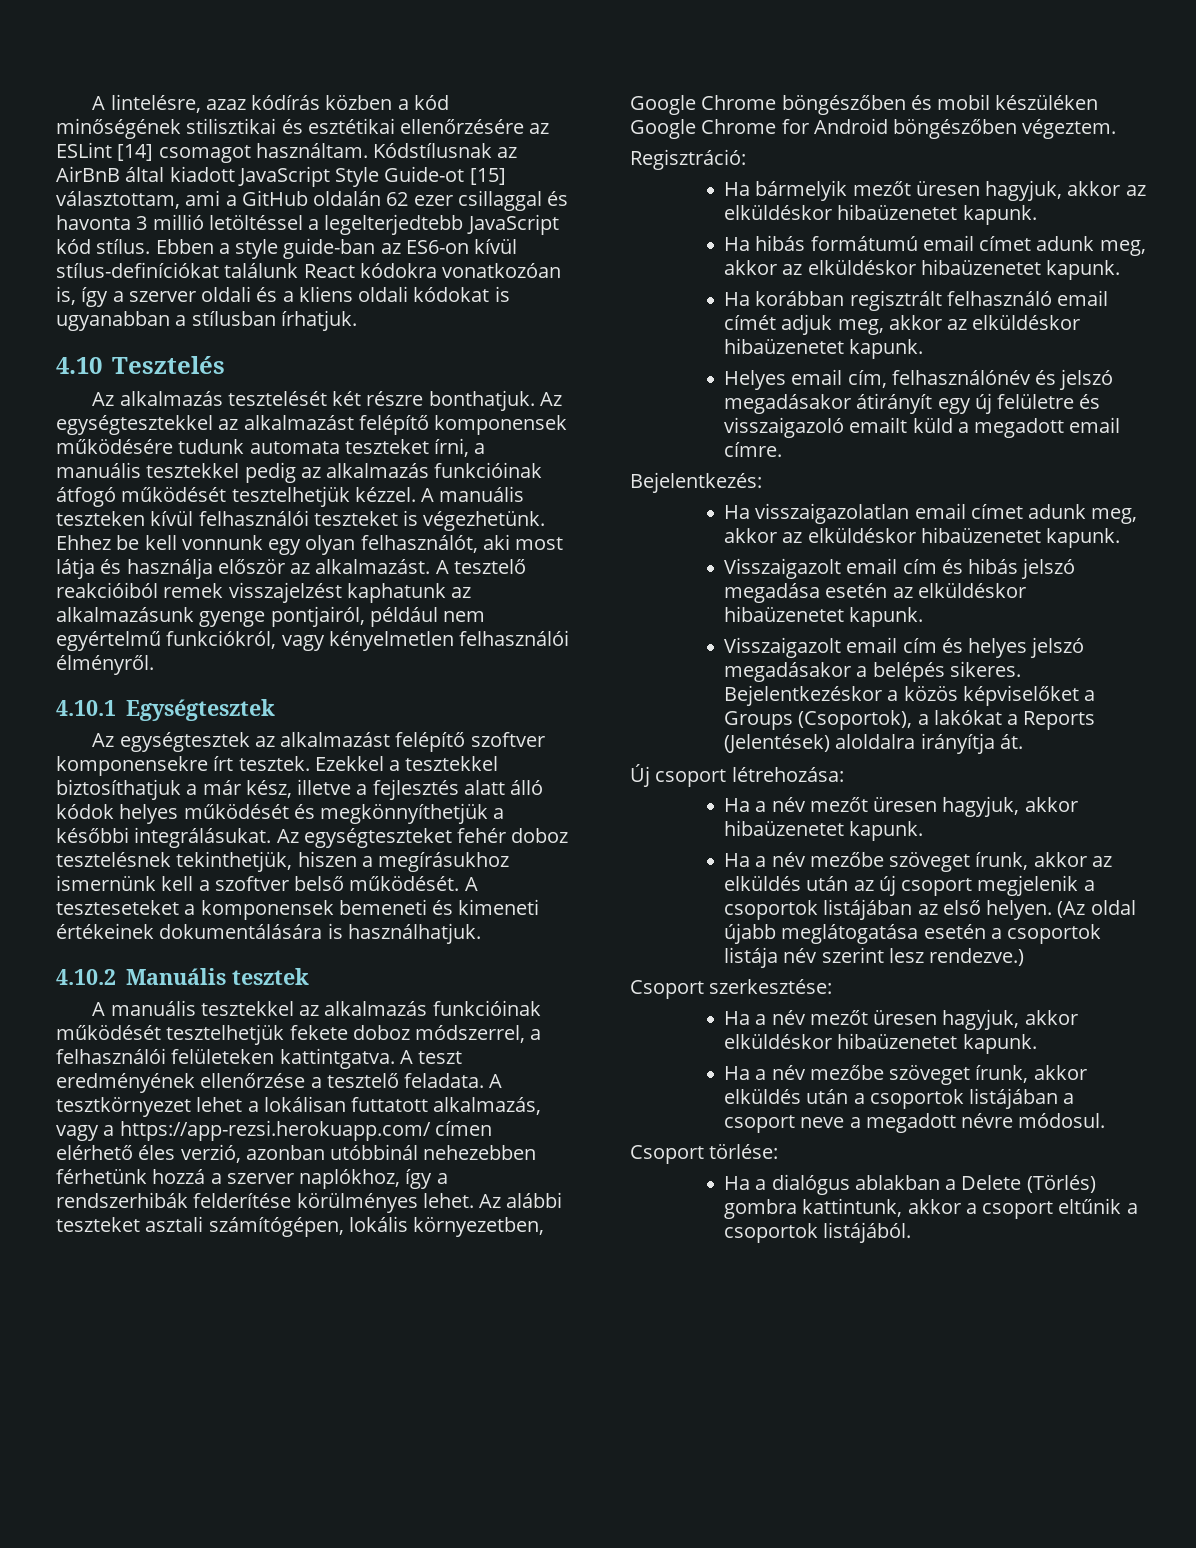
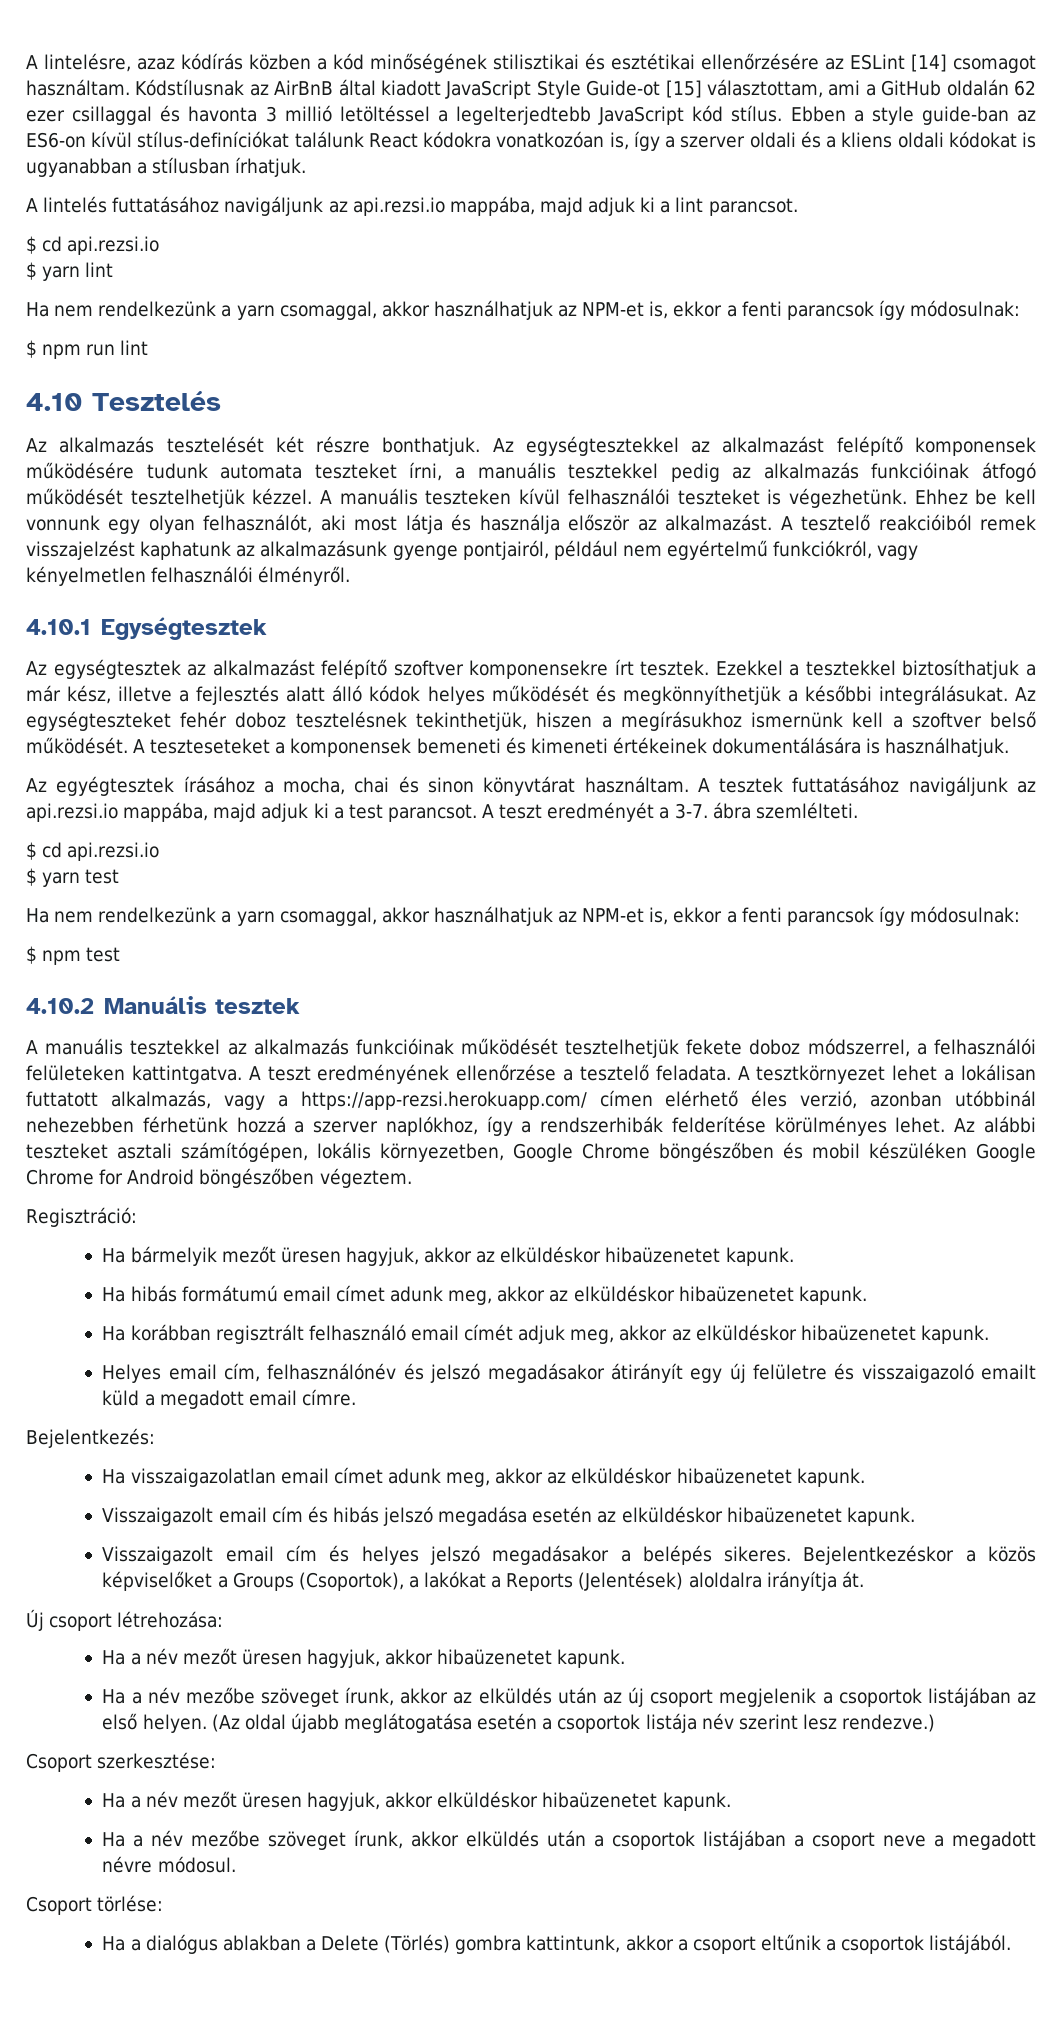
+ A lintelés futtatásához navigáljunk az api.rezsi.io mappába, majd adjuk ki a lint parancsot.
+ $ cd api.rezsi.io
+ $ yarn lint
+ Ha nem rendelkezünk a yarn csomaggal, akkor használhatjuk az NPM-et is, ekkor a fenti parancsok így módosulnak:
+ $ npm run lint
+ Az egyégtesztek írásához a mocha, chai és sinon könyvtárat használtam. A tesztek futtatásához navigáljunk az api.rezsi.io mappába, majd adjuk ki a test parancsot. A teszt eredményét a 3-7. ábra szemlélteti.
+ $ cd api.rezsi.io
+ $ yarn test
+ Ha nem rendelkezünk a yarn csomaggal, akkor használhatjuk az NPM-et is, ekkor a fenti parancsok így módosulnak:
+ $ npm test

